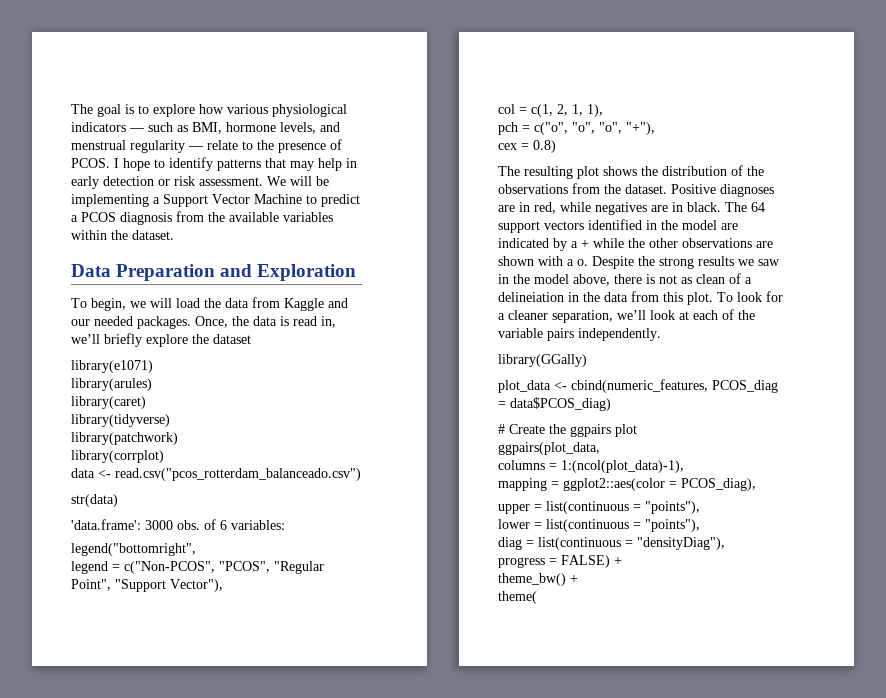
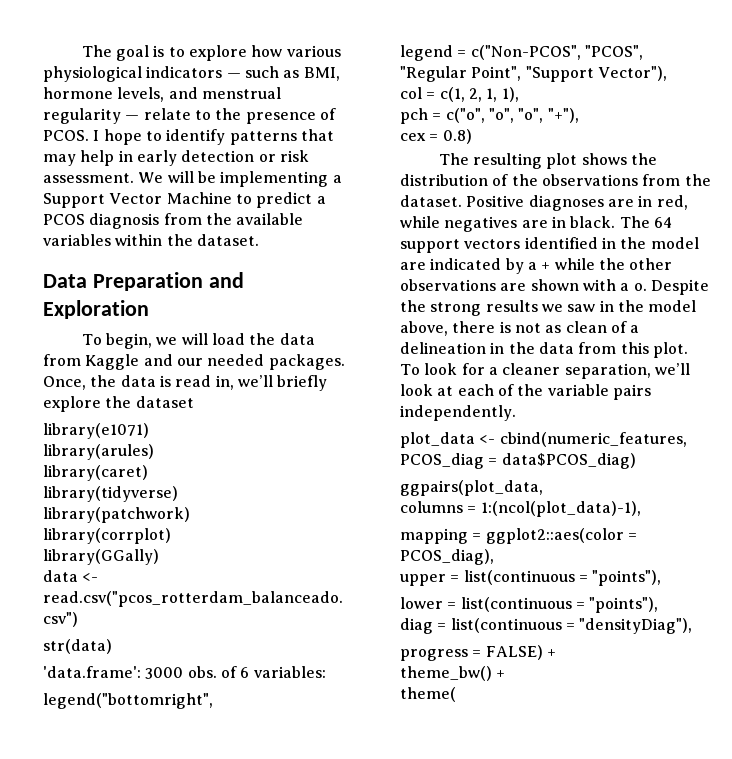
+ library(GGally)
- Despite the strong results we saw in the model above, there is not as clean of a delineiation in the data from this plot.
+ Despite the strong results we saw in the model above, there is not as clean of a delineation in the data from this plot.
- library(GGally)
- # Create the ggpairs plot

